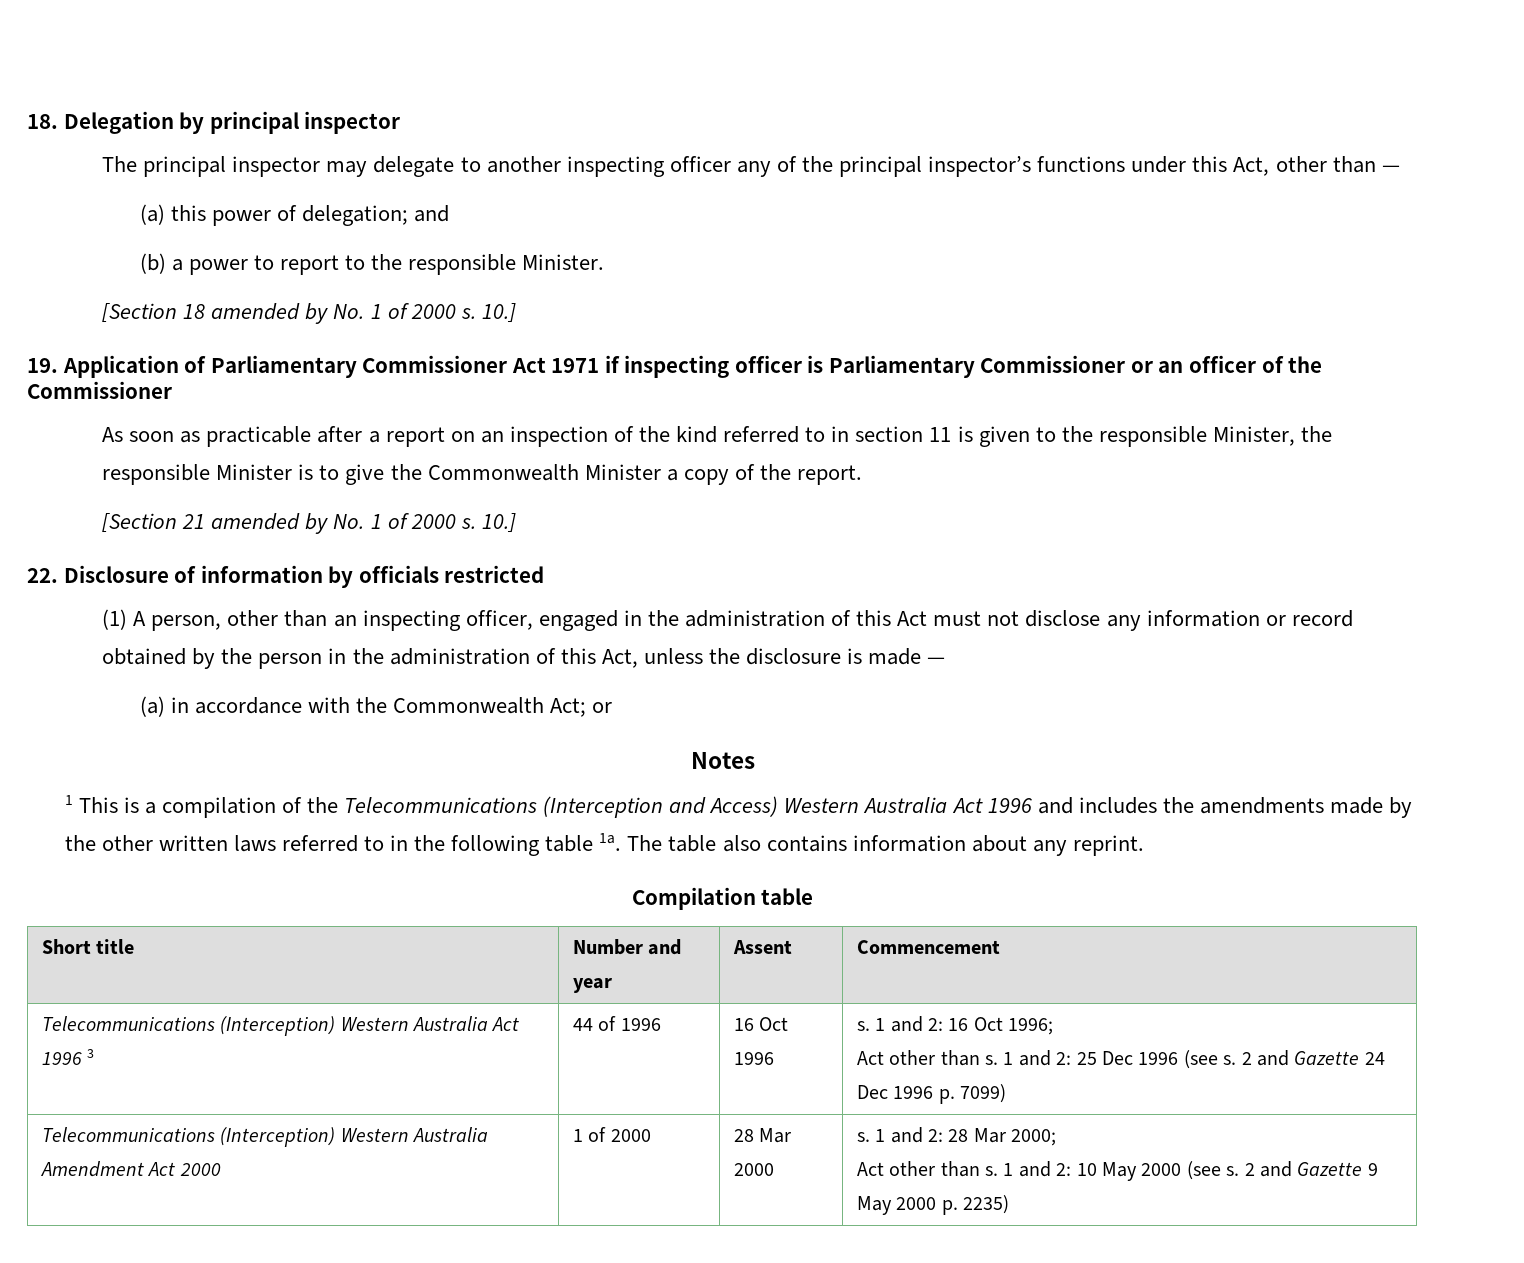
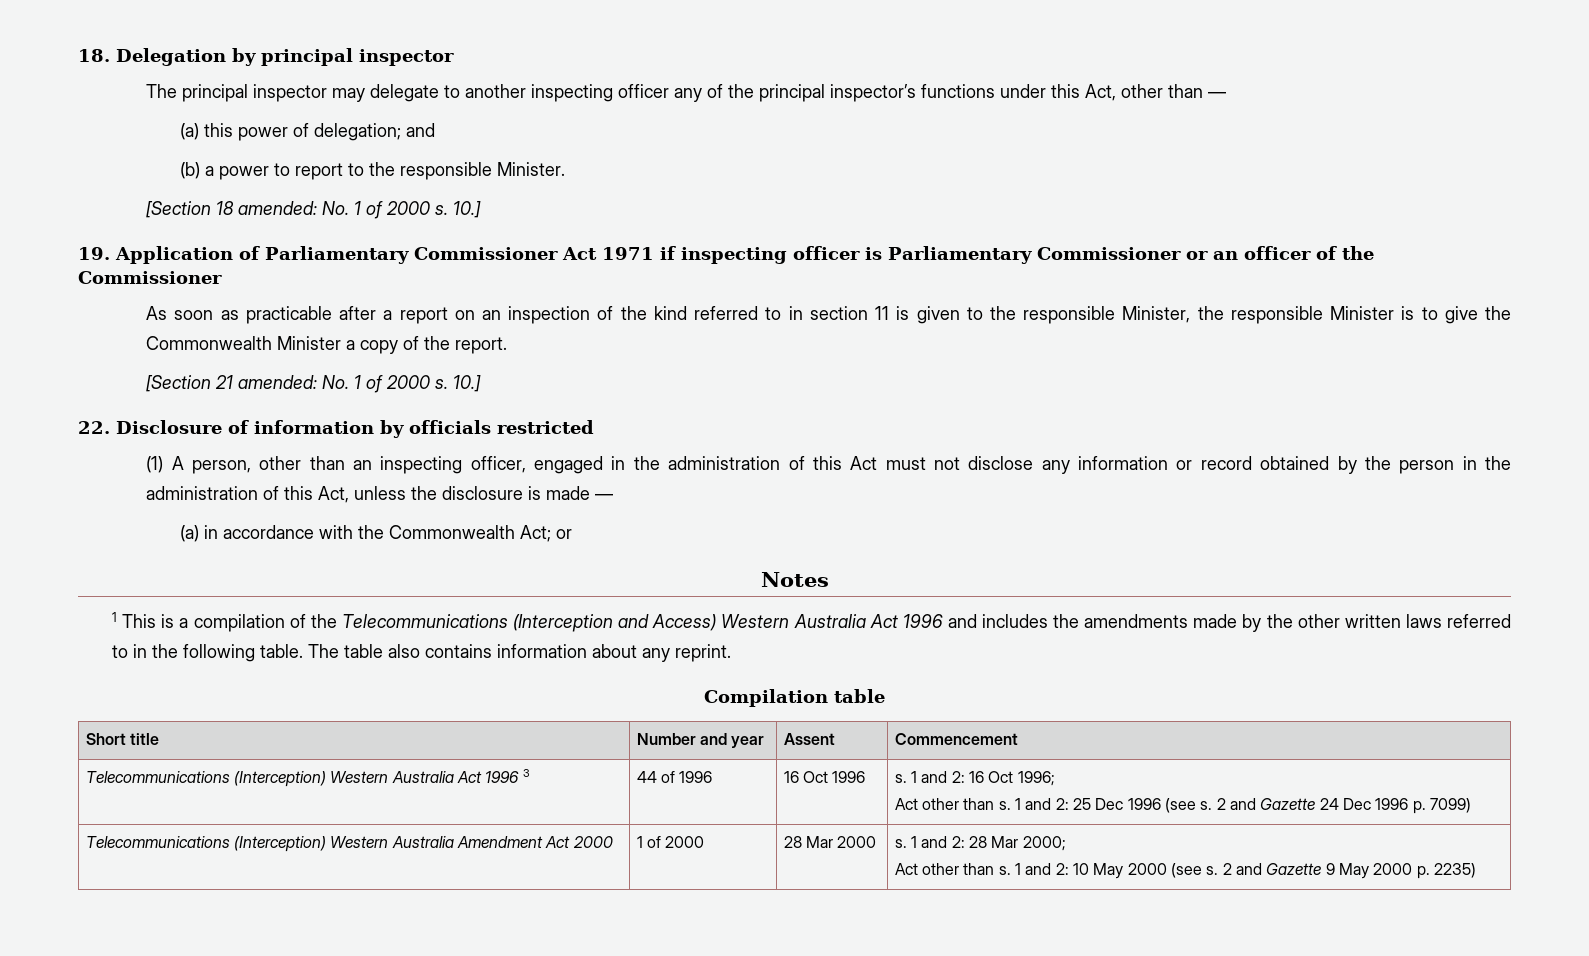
- [Section 18 amended by No. 1 of 2000 s.
+ [Section 18 amended: No. 1 of 2000 s.
- [Section 21 amended by No. 1 of 2000 s.
+ [Section 21 amended: No. 1 of 2000 s.
- 1 This is a compilation of the Telecommunications (Interception and Access) Western Australia Act 1996 and includes the amendments made by the other written laws referred to in the following table 1a.
+ 1 This is a compilation of the Telecommunications (Interception and Access) Western Australia Act 1996 and includes the amendments made by the other written laws referred to in the following table.

